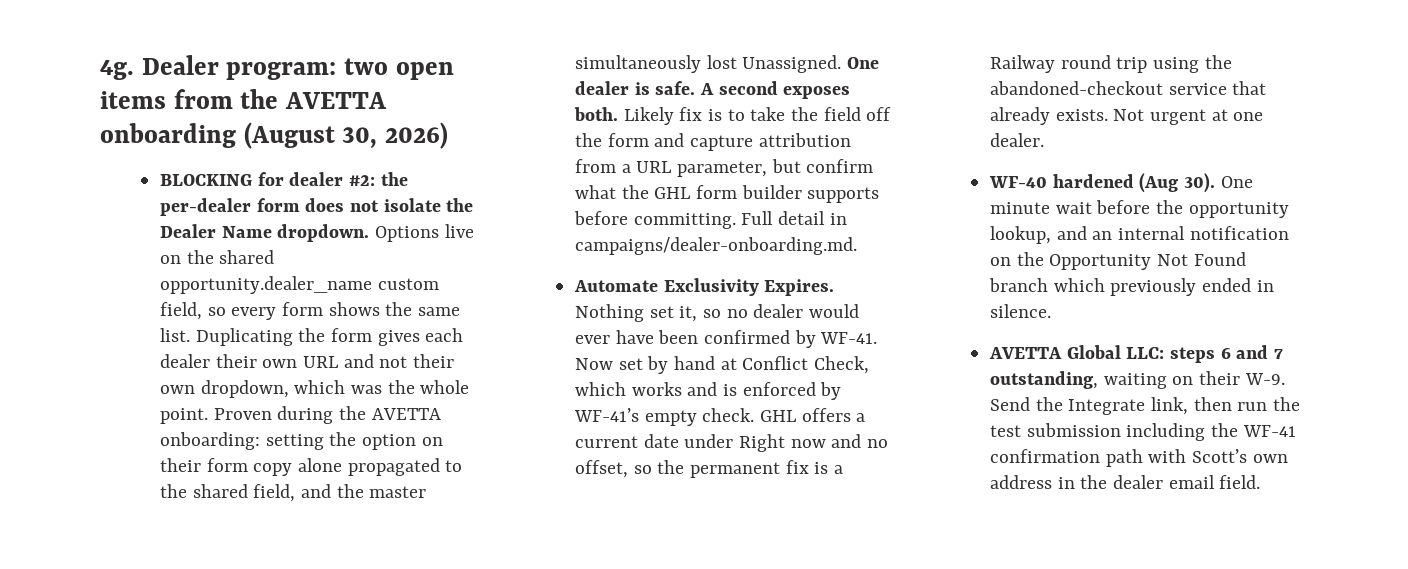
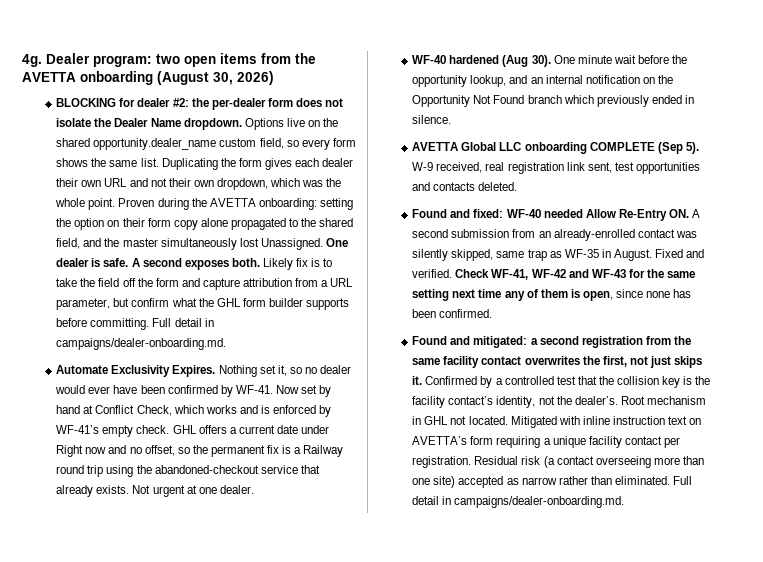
- AVETTA Global LLC: steps 6 and 7 outstanding, waiting on their W-9. Send the Integrate link, then run the test submission including the WF-41 confirmation path with Scott’s own address in the dealer email field.
+ AVETTA Global LLC onboarding COMPLETE (Sep 5). W-9 received, real registration link sent, test opportunities and contacts deleted.
+ Found and fixed: WF-40 needed Allow Re-Entry ON. A second submission from an already-enrolled contact was silently skipped, same trap as WF-35 in August. Fixed and verified. Check WF-41, WF-42 and WF-43 for the same setting next time any of them is open, since none has been confirmed.
+ Found and mitigated: a second registration from the same facility contact overwrites the first, not just skips it. Confirmed by a controlled test that the collision key is the facility contact’s identity, not the dealer’s. Root mechanism in GHL not located. Mitigated with inline instruction text on AVETTA’s form requiring a unique facility contact per registration. Residual risk (a contact overseeing more than one site) accepted as narrow rather than eliminated. Full detail in campaigns/dealer-onboarding.md.

